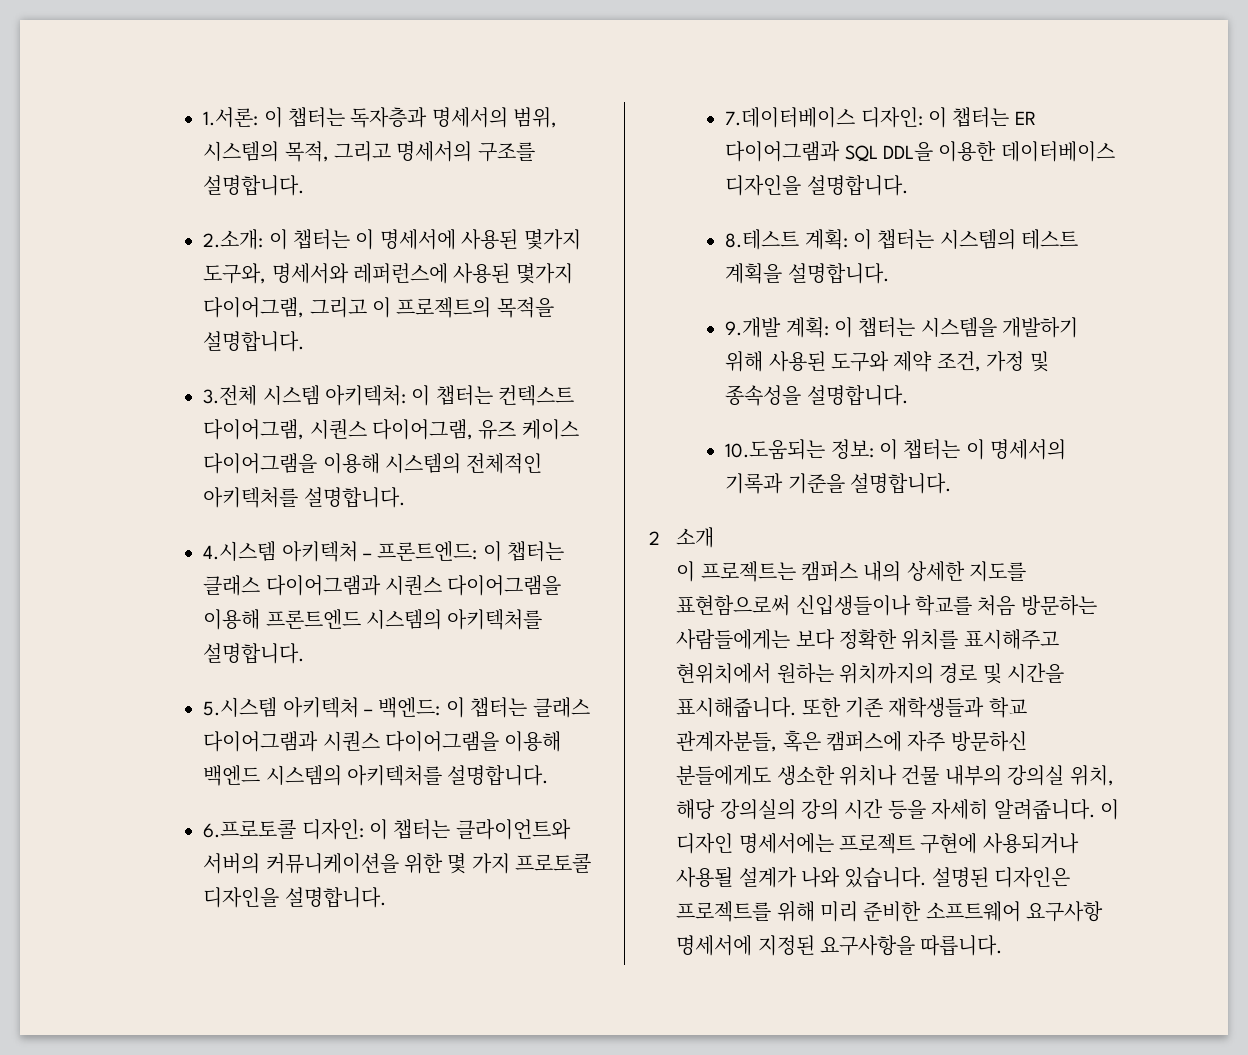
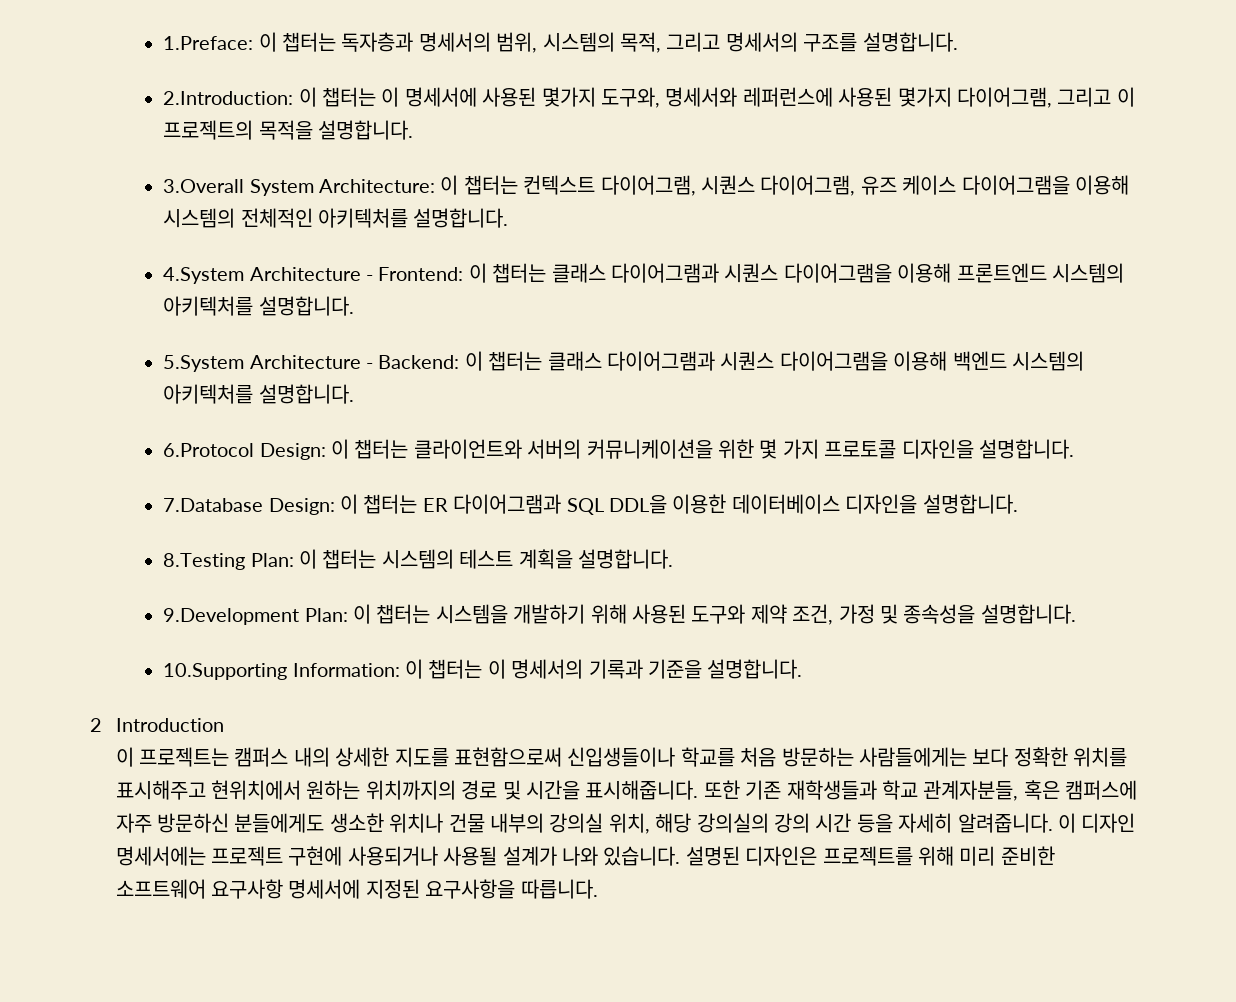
- 1.서론: 이 챕터는 독자층과 명세서의 범위, 시스템의 목적, 그리고 명세서의 구조를 설명합니다.
+ 1.Preface: 이 챕터는 독자층과 명세서의 범위, 시스템의 목적, 그리고 명세서의 구조를 설명합니다.
- 2.소개: 이 챕터는 이 명세서에 사용된 몇가지 도구와, 명세서와 레퍼런스에 사용된 몇가지 다이어그램, 그리고 이 프로젝트의 목적을 설명합니다.
+ 2.Introduction: 이 챕터는 이 명세서에 사용된 몇가지 도구와, 명세서와 레퍼런스에 사용된 몇가지 다이어그램, 그리고 이 프로젝트의 목적을 설명합니다.
- 3.전체 시스템 아키텍처: 이 챕터는 컨텍스트 다이어그램, 시퀀스 다이어그램, 유즈 케이스 다이어그램을 이용해 시스템의 전체적인 아키텍처를 설명합니다.
+ 3.Overall System Architecture: 이 챕터는 컨텍스트 다이어그램, 시퀀스 다이어그램, 유즈 케이스 다이어그램을 이용해 시스템의 전체적인 아키텍처를 설명합니다.
- 4.시스템 아키텍처 – 프론트엔드: 이 챕터는 클래스 다이어그램과 시퀀스 다이어그램을 이용해 프론트엔드 시스템의 아키텍처를 설명합니다.
+ 4.System Architecture - Frontend: 이 챕터는 클래스 다이어그램과 시퀀스 다이어그램을 이용해 프론트엔드 시스템의 아키텍처를 설명합니다.
- 5.시스템 아키텍처 – 백엔드: 이 챕터는 클래스 다이어그램과 시퀀스 다이어그램을 이용해 백엔드 시스템의 아키텍처를 설명합니다.
+ 5.System Architecture - Backend: 이 챕터는 클래스 다이어그램과 시퀀스 다이어그램을 이용해 백엔드 시스템의 아키텍처를 설명합니다.
- 6.프로토콜 디자인: 이 챕터는 클라이언트와 서버의 커뮤니케이션을 위한 몇 가지 프로토콜 디자인을 설명합니다.
+ 6.Protocol Design: 이 챕터는 클라이언트와 서버의 커뮤니케이션을 위한 몇 가지 프로토콜 디자인을 설명합니다.
- 7.데이터베이스 디자인: 이 챕터는 ER 다이어그램과 SQL DDL을 이용한 데이터베이스 디자인을 설명합니다.
+ 7.Database Design: 이 챕터는 ER 다이어그램과 SQL DDL을 이용한 데이터베이스 디자인을 설명합니다.
- 8.테스트 계획: 이 챕터는 시스템의 테스트 계획을 설명합니다.
+ 8.Testing Plan: 이 챕터는 시스템의 테스트 계획을 설명합니다.
- 9.개발 계획: 이 챕터는 시스템을 개발하기 위해 사용된 도구와 제약 조건, 가정 및 종속성을 설명합니다.
+ 9.Development Plan: 이 챕터는 시스템을 개발하기 위해 사용된 도구와 제약 조건, 가정 및 종속성을 설명합니다.
- 10.도움되는 정보: 이 챕터는 이 명세서의 기록과 기준을 설명합니다.
+ 10.Supporting Information: 이 챕터는 이 명세서의 기록과 기준을 설명합니다.
- 2 소개
+ 2 Introduction

